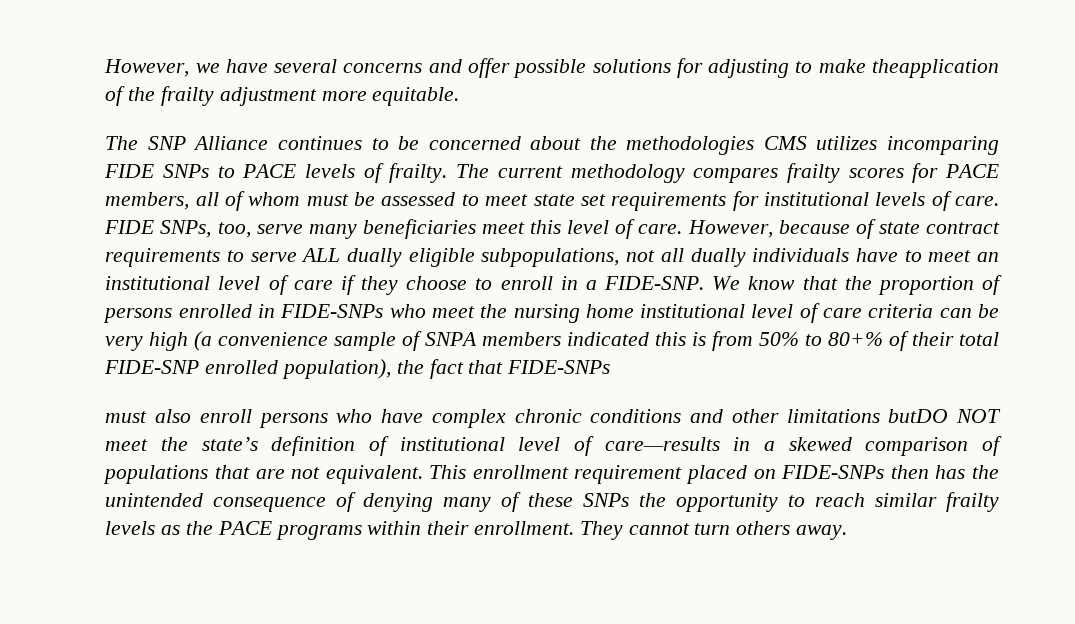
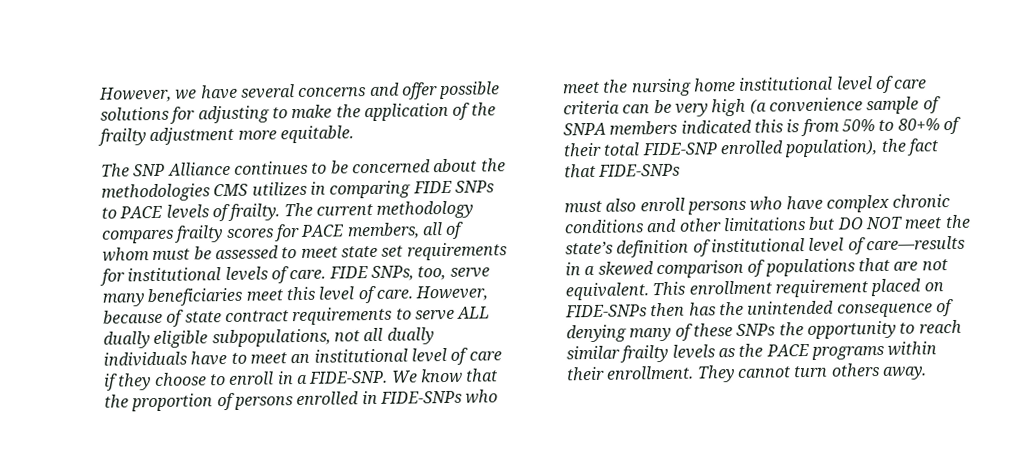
- However, we have several concerns and offer possible solutions for adjusting to make theapplication of the frailty adjustment more equitable.
+ However, we have several concerns and offer possible solutions for adjusting to make the application of the frailty adjustment more equitable.
- The SNP Alliance continues to be concerned about the methodologies CMS utilizes incomparing FIDE SNPs to PACE levels of frailty.
+ The SNP Alliance continues to be concerned about the methodologies CMS utilizes in comparing FIDE SNPs to PACE levels of frailty.
- must also enroll persons who have complex chronic conditions and other limitations butDO NOT meet the state’s definition of institutional level of care—results in a skewed comparison of populations that are not equivalent.
+ must also enroll persons who have complex chronic conditions and other limitations but DO NOT meet the state’s definition of institutional level of care—results in a skewed comparison of populations that are not equivalent.

